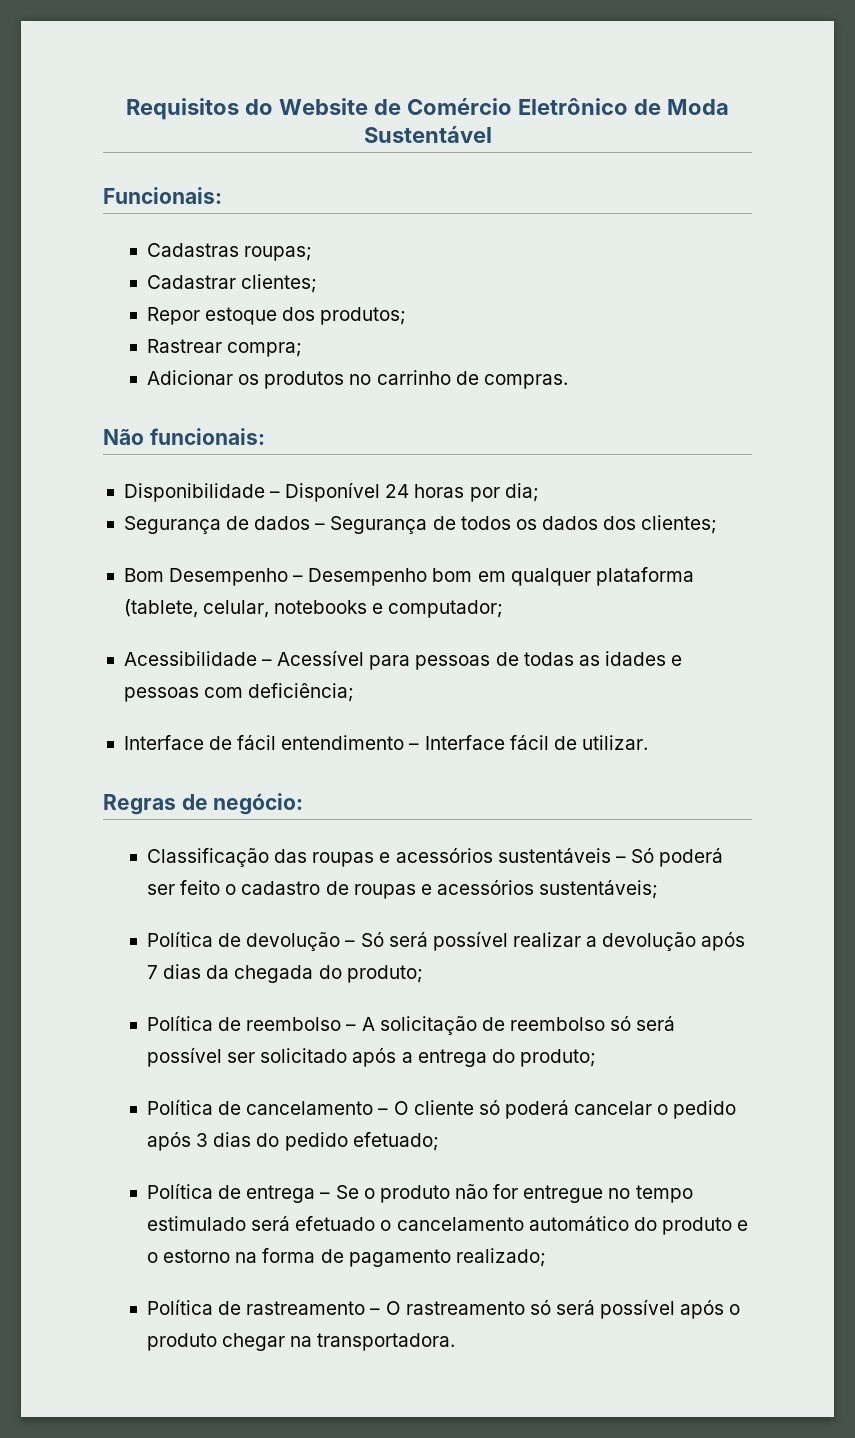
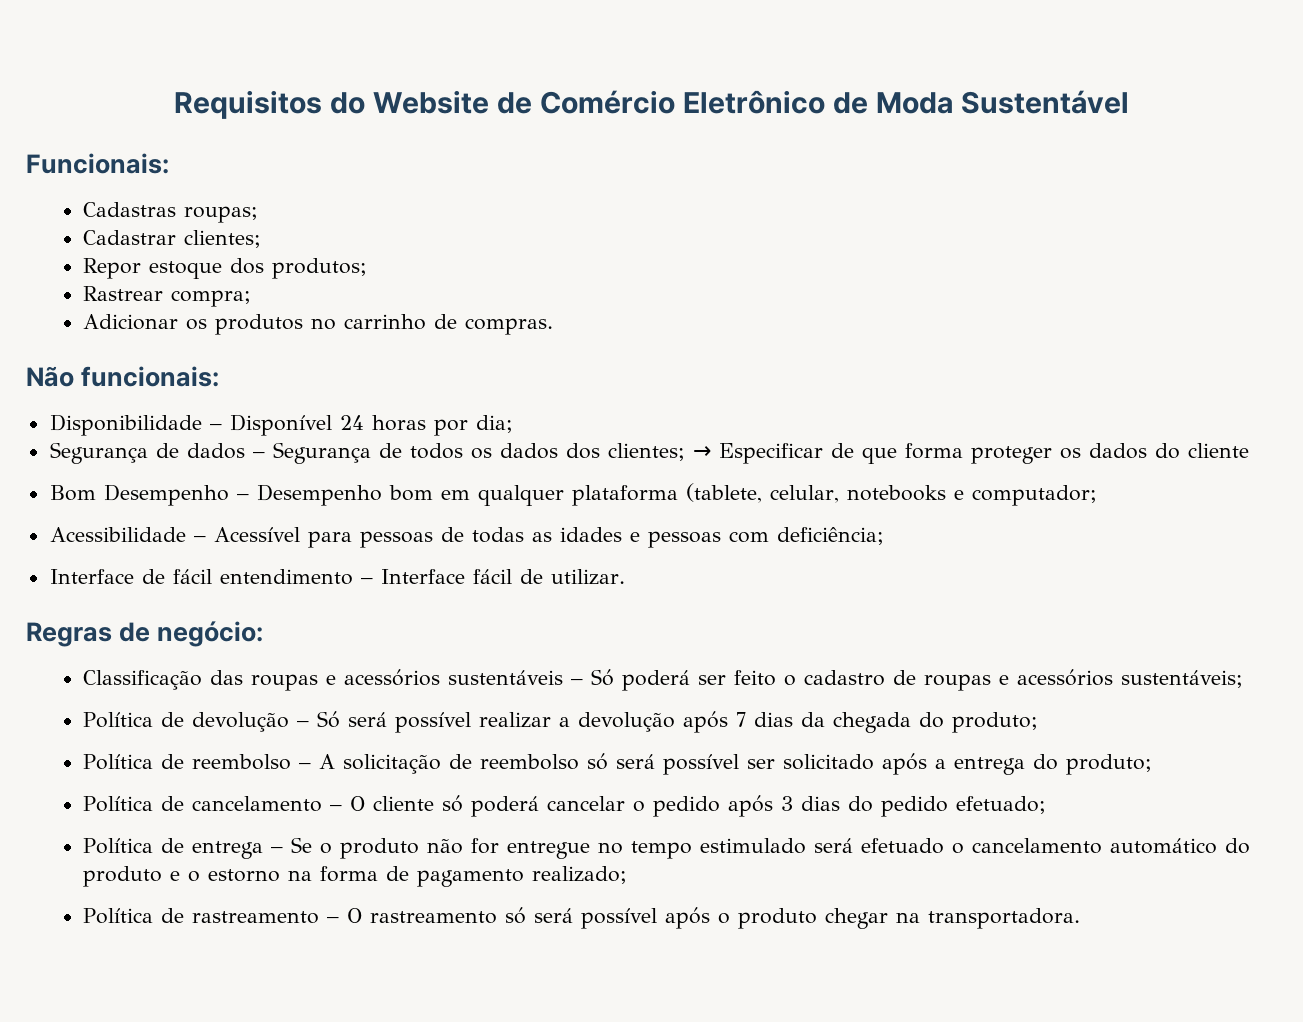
- Segurança de dados – Segurança de todos os dados dos clientes;
+ Segurança de dados – Segurança de todos os dados dos clientes; → Especificar de que forma proteger os dados do cliente

